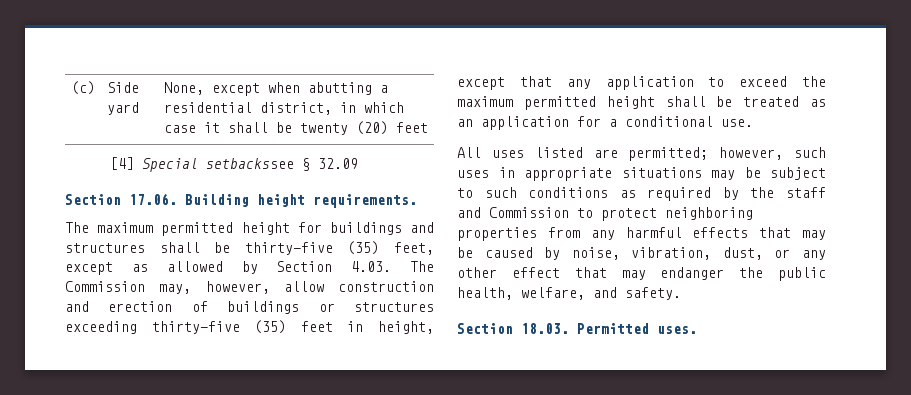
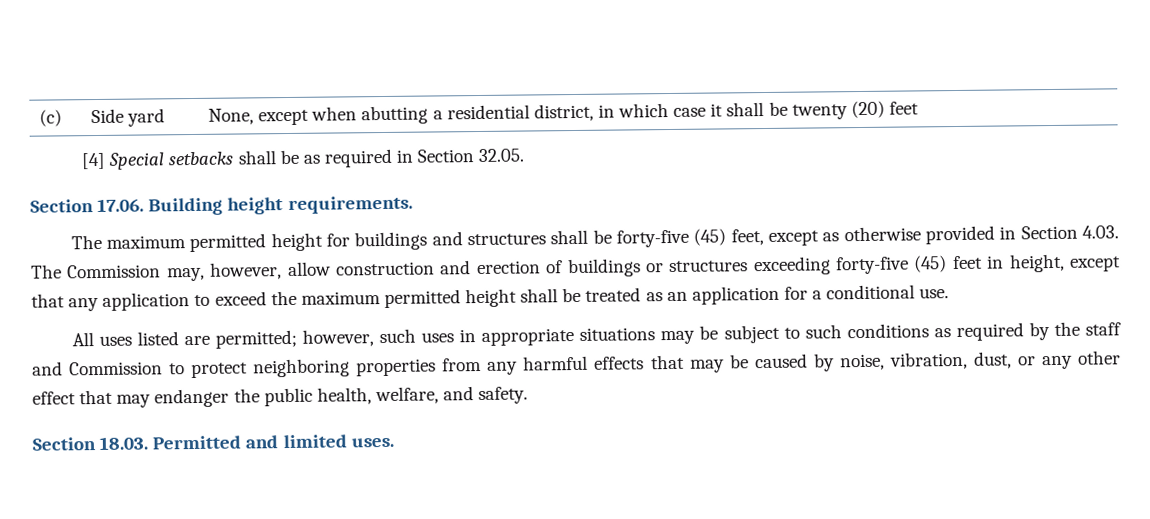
- [4] Special setbackssee § 32.09
+ [4] Special setbacks shall be as required in Section 32.05.
- The maximum permitted height for buildings and structures shall be thirty-five (35) feet, except as allowed by Section 4.03. The Commission may, however, allow construction and erection of buildings or structures exceeding thirty-five (35) feet in height, except that any application to exceed the maximum permitted height shall be treated as an application for a conditional use.
+ The maximum permitted height for buildings and structures shall be forty-five (45) feet, except as otherwise provided in Section 4.03. The Commission may, however, allow construction and erection of buildings or structures exceeding forty-five (45) feet in height, except that any application to exceed the maximum permitted height shall be treated as an application for a conditional use.
- Section 18.03. Permitted uses.
+ Section 18.03. Permitted and limited uses.

